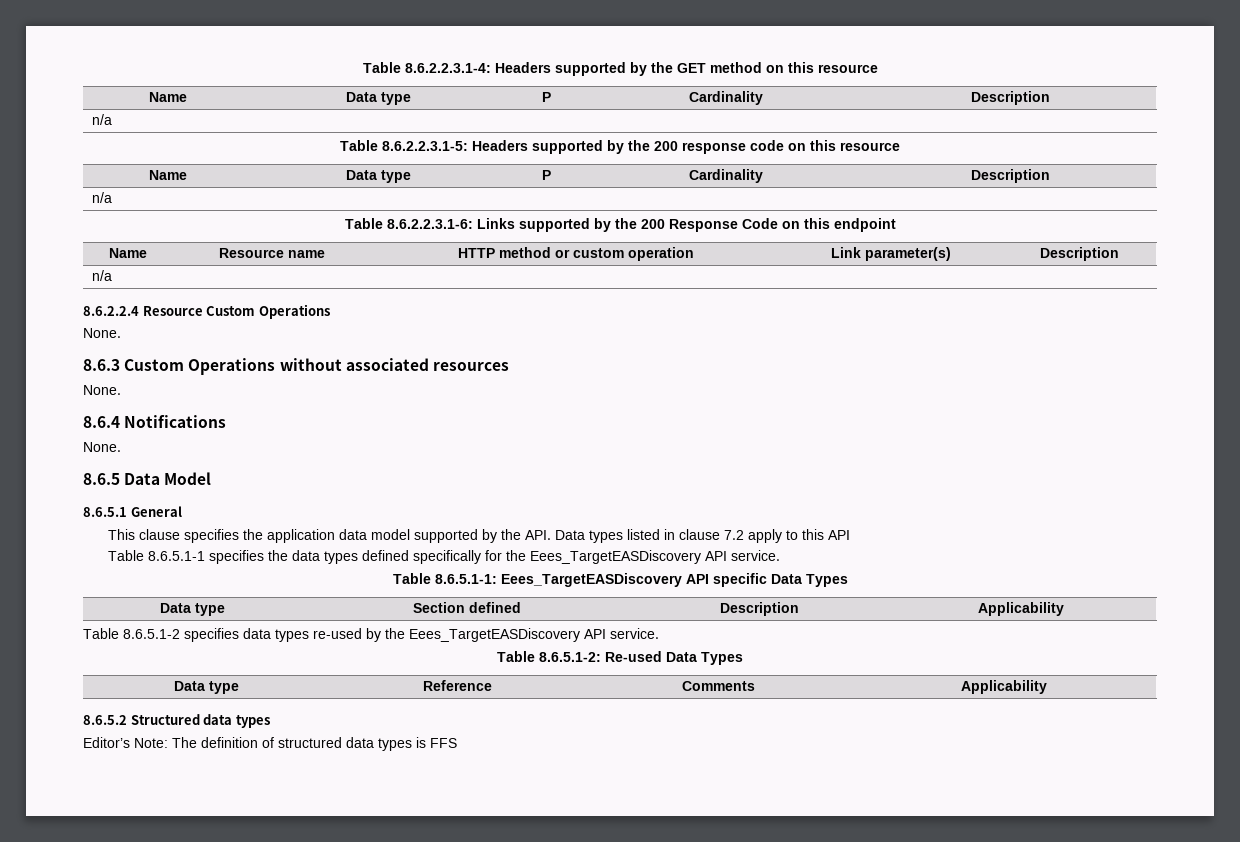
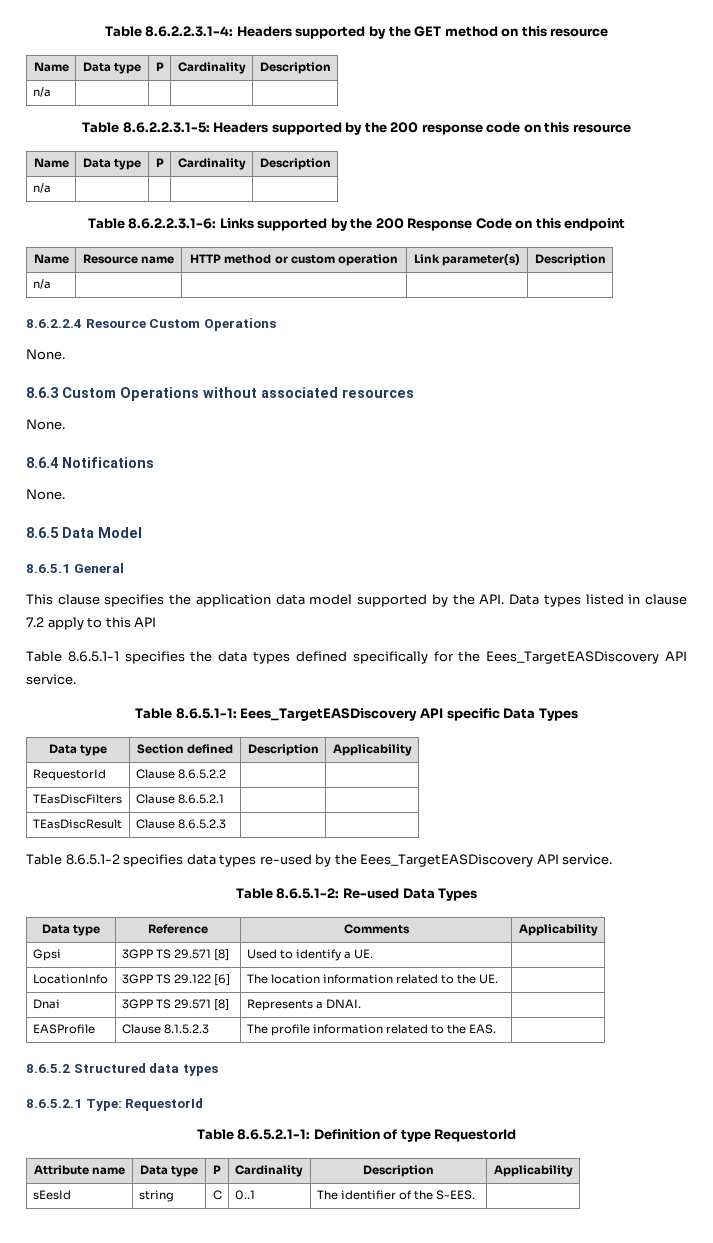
+ RequestorId | Clause 8.6.5.2.2 | |
+ TEasDiscFilters | Clause 8.6.5.2.1 | |
+ TEasDiscResult | Clause 8.6.5.2.3 | |
+ Gpsi | 3GPP TS 29.571 [8] | Used to identify a UE. |
+ LocationInfo | 3GPP TS 29.122 [6] | The location information related to the UE. |
+ Dnai | 3GPP TS 29.571 [8] | Represents a DNAI. |
+ EASProfile | Clause 8.1.5.2.3 | The profile information related to the EAS. |
  8.6.5.2 Structured data types
- Editor’s Note: The definition of structured data types is FFS
+ 8.6.5.2.1 Type: RequestorId
+ Table 8.6.5.2.1-1: Definition of type RequestorId
+ Attribute name | Data type | P | Cardinality | Description | Applicability
+ sEesId | string | C | 0..1 | The identifier of the S-EES. |

